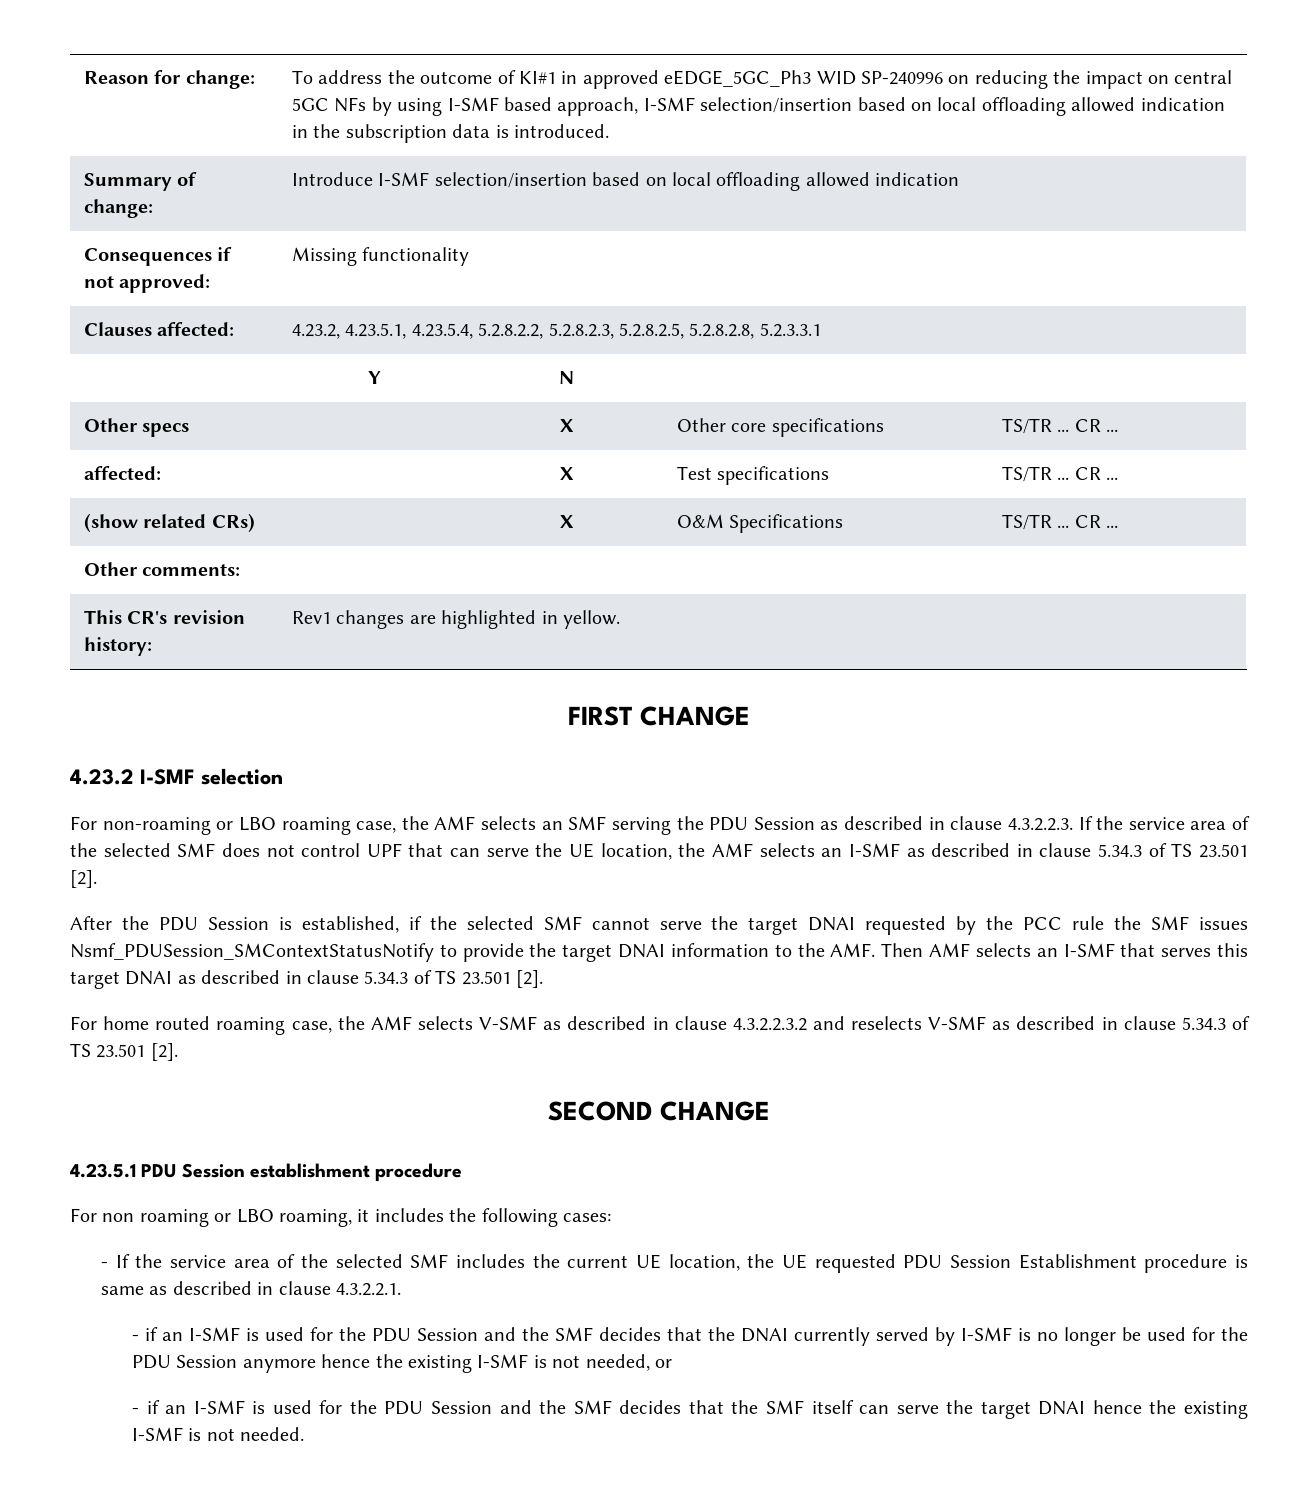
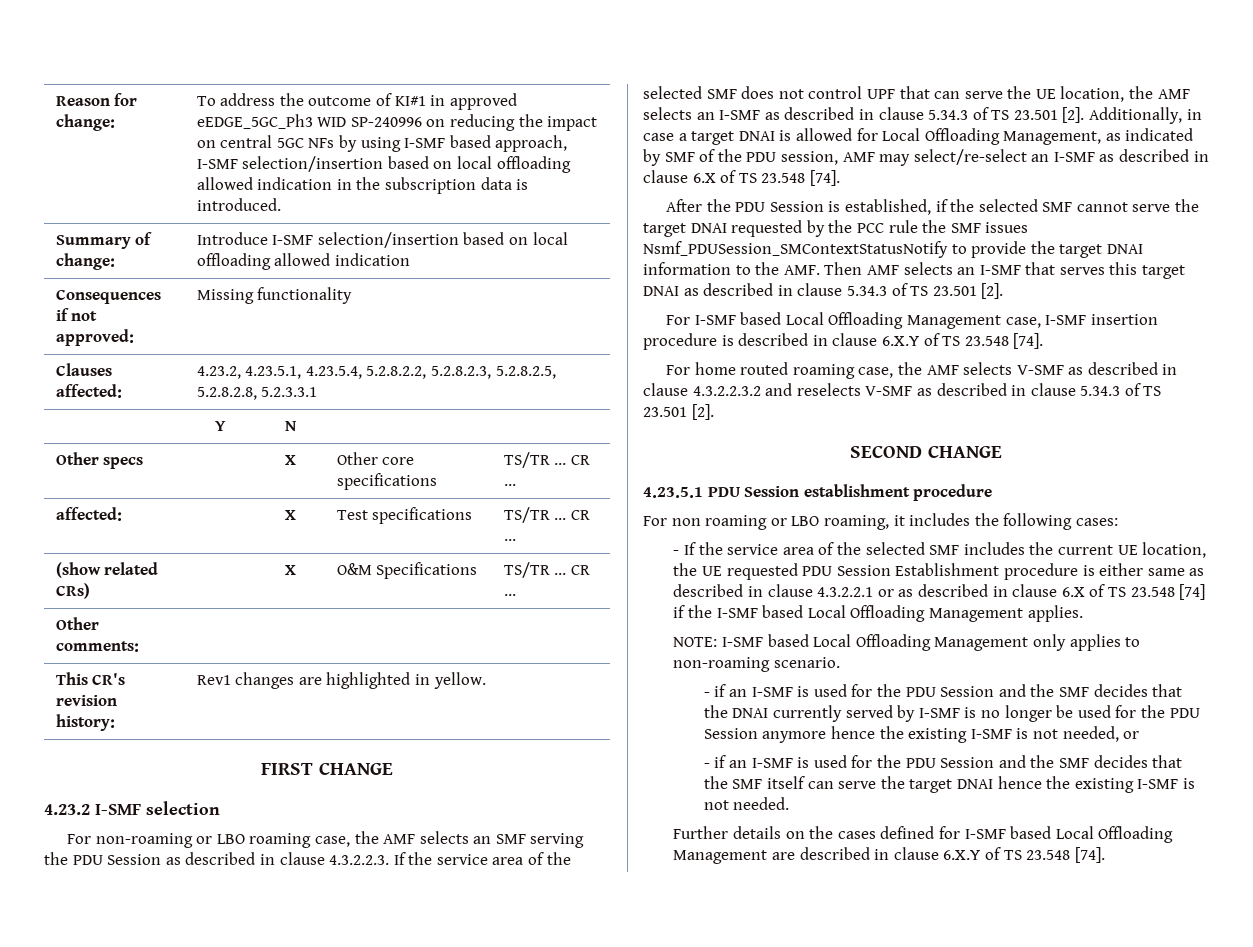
+ Additionally, in case a target DNAI is allowed for Local Offloading Management, as indicated by SMF of the PDU session, AMF may select/re-select an I-SMF as described in clause 6.X of TS 23.548 [74].
+ For I-SMF based Local Offloading Management case, I-SMF insertion procedure is described in clause 6.X.Y of TS 23.548 [74].
- - If the service area of the selected SMF includes the current UE location, the UE requested PDU Session Establishment procedure is same as described in clause 4.3.2.2.1.
+ - If the service area of the selected SMF includes the current UE location, the UE requested PDU Session Establishment procedure is either same as described in clause 4.3.2.2.1 or as described in clause 6.X of TS 23.548 [74] if the I-SMF based Local Offloading Management applies.
+ NOTE: I-SMF based Local Offloading Management only applies to non-roaming scenario.
+ Further details on the cases defined for I-SMF based Local Offloading Management are described in clause 6.X.Y of TS 23.548 [74].

